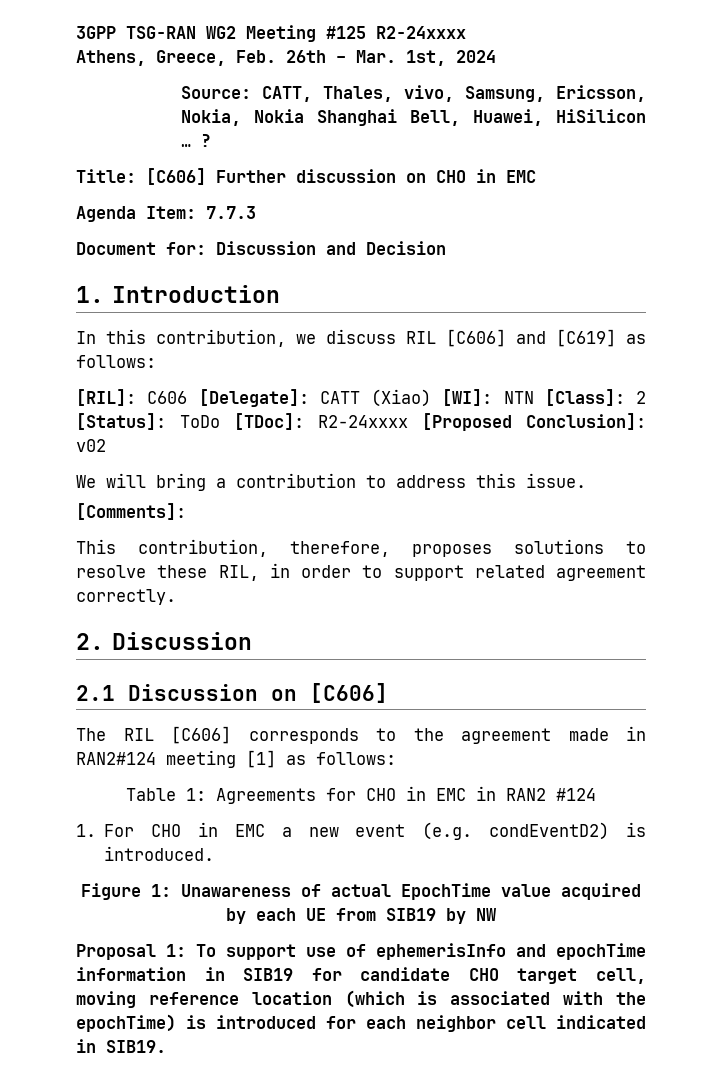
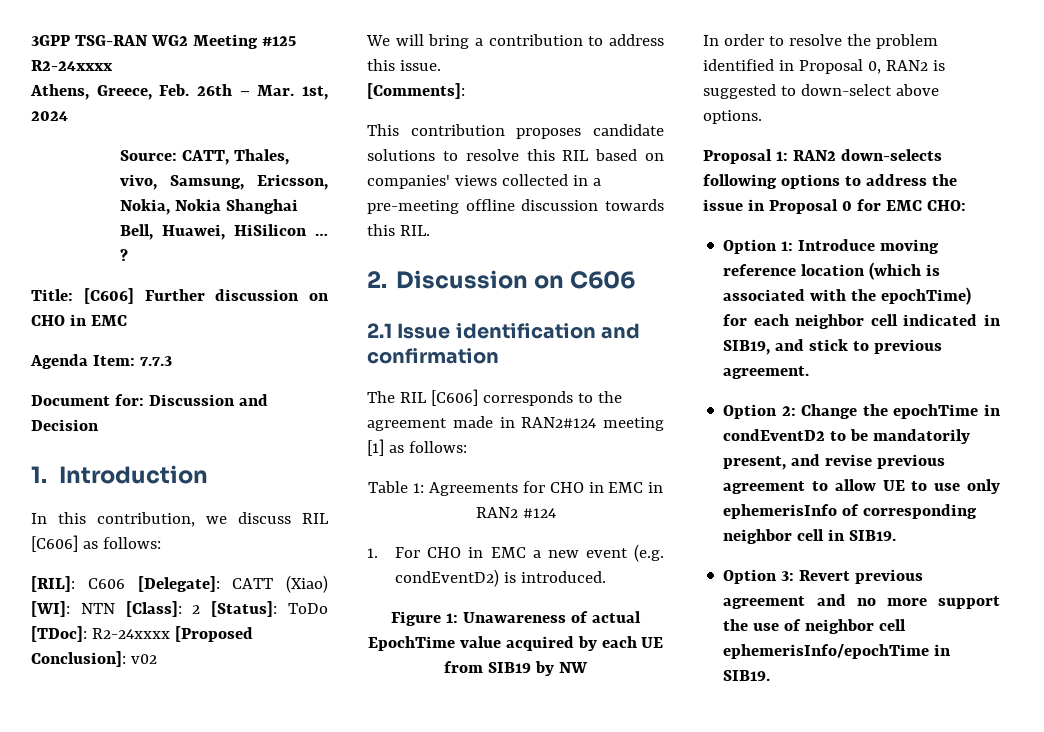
- In this contribution, we discuss RIL [C606] and [C619] as follows:
+ In this contribution, we discuss RIL [C606] as follows:
- This contribution, therefore, proposes solutions to resolve these RIL, in order to support related agreement correctly.
+ This contribution proposes candidate solutions to resolve this RIL based on companies' views collected in a pre-meeting offline discussion towards this RIL.
- 2. Discussion
+ 2. Discussion on C606
- 2.1 Discussion on [C606]
+ 2.1 Issue identification and confirmation
- Proposal 1: To support use of ephemerisInfo and epochTime information in SIB19 for candidate CHO target cell, moving reference location (which is associated with the epochTime) is introduced for each neighbor cell indicated in SIB19.
+ In order to resolve the problem identified in Proposal 0, RAN2 is suggested to down-select above options.
+ Proposal 1: RAN2 down-selects following options to address the issue in Proposal 0 for EMC CHO:
+ Option 1: Introduce moving reference location (which is associated with the epochTime) for each neighbor cell indicated in SIB19, and stick to previous agreement.
+ Option 2: Change the epochTime in condEventD2 to be mandatorily present, and revise previous agreement to allow UE to use only ephemerisInfo of corresponding neighbor cell in SIB19.
+ Option 3: Revert previous agreement and no more support the use of neighbor cell ephemerisInfo/epochTime in SIB19.

